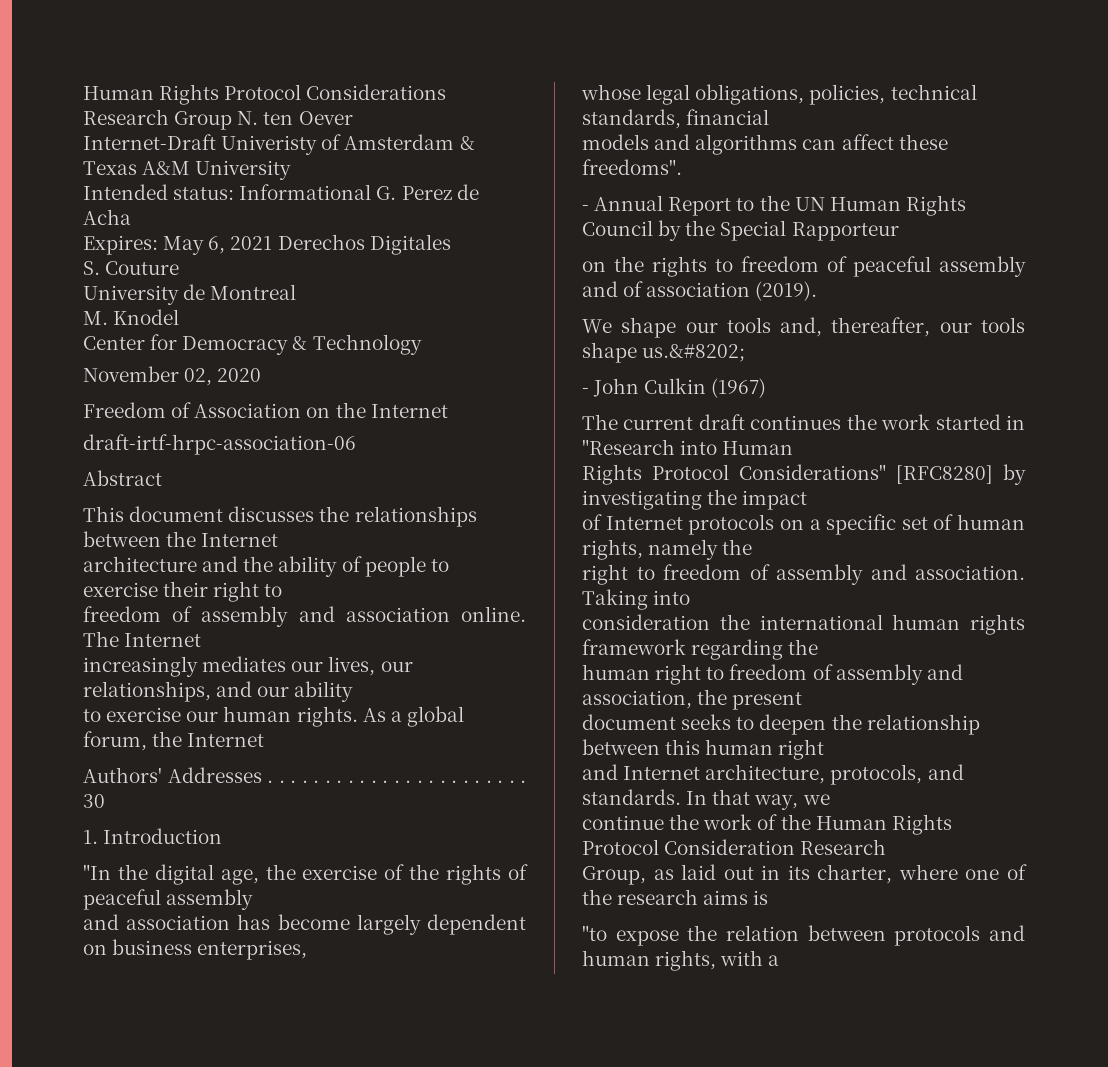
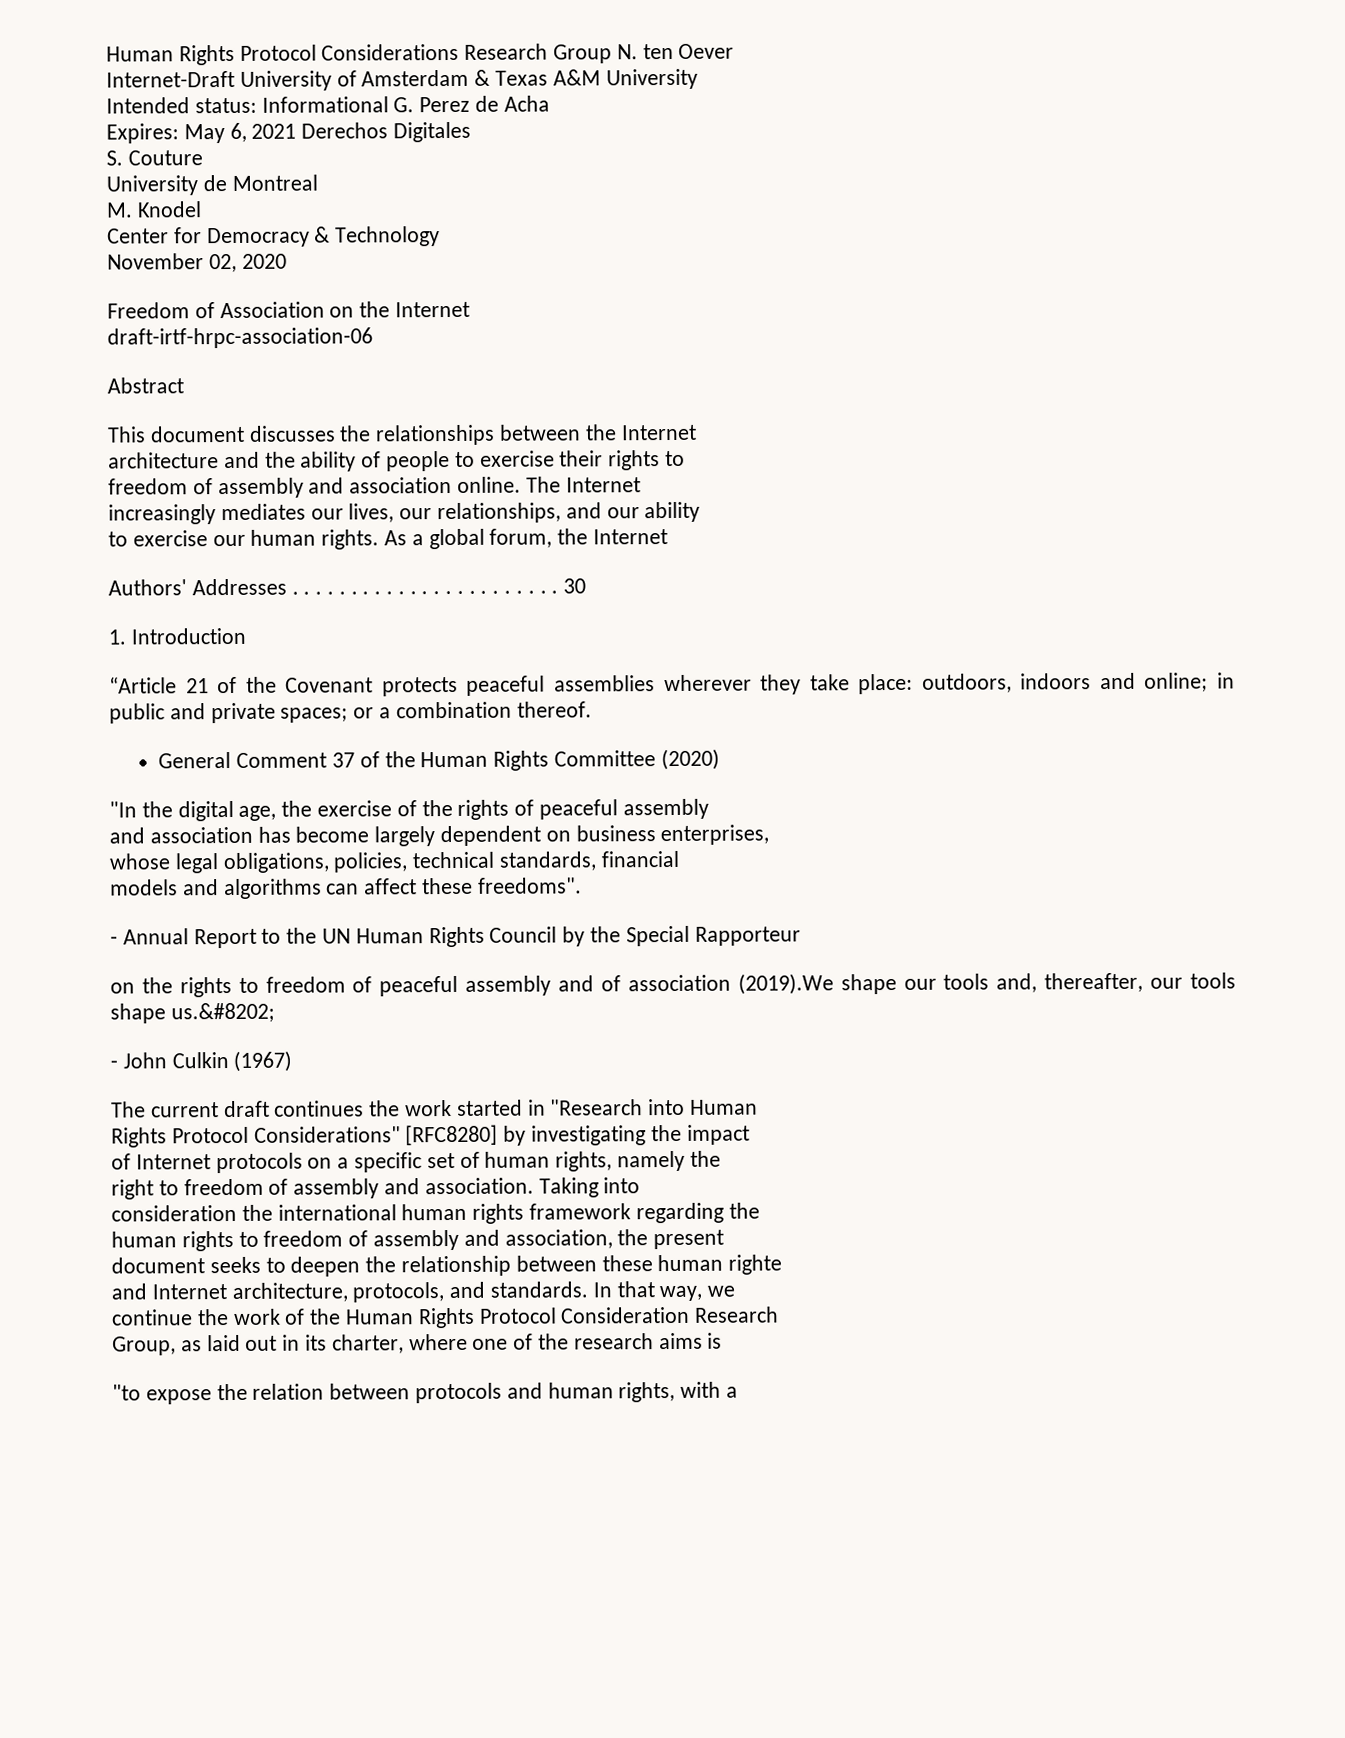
- Internet-Draft Univeristy of Amsterdam & Texas A&M University
+ Internet-Draft University of Amsterdam & Texas A&M University
- architecture and the ability of people to exercise their right to
+ architecture and the ability of people to exercise their rights to
+ “Article 21 of the Covenant protects peaceful assemblies wherever they take place: outdoors, indoors and online; in public and private spaces; or a combination thereof.
+ General Comment 37 of the Human Rights Committee (2020)
- on the rights to freedom of peaceful assembly and of association (2019).
- We shape our tools and, thereafter, our tools shape us.&#8202;
+ on the rights to freedom of peaceful assembly and of association (2019).We shape our tools and, thereafter, our tools shape us.&#8202;
- human right to freedom of assembly and association, the present
+ human rights to freedom of assembly and association, the present
- document seeks to deepen the relationship between this human right
+ document seeks to deepen the relationship between these human righte

